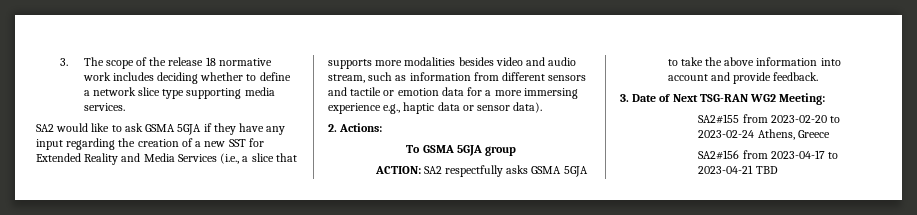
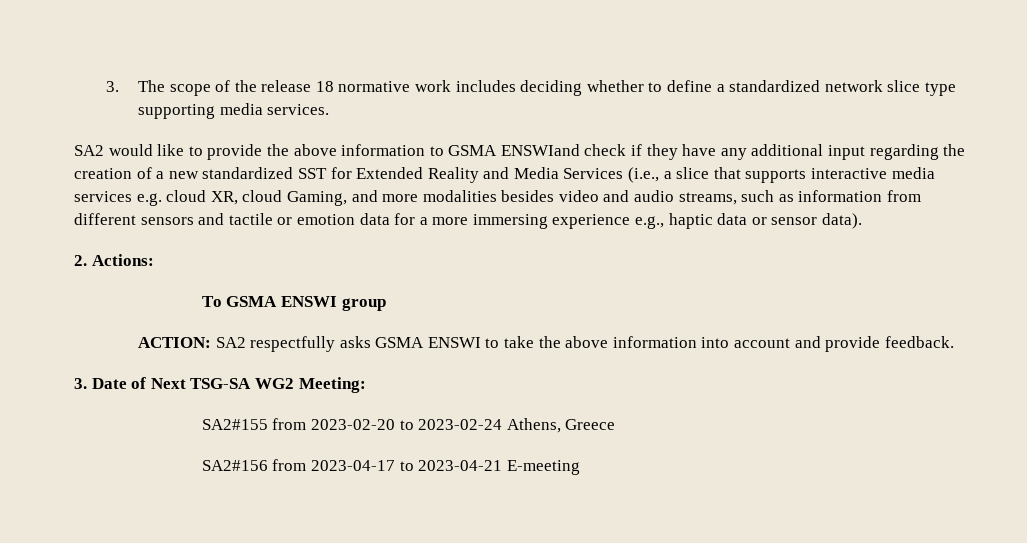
- 3. The scope of the release 18 normative work includes deciding whether to define a network slice type supporting media services.
+ 3. The scope of the release 18 normative work includes deciding whether to define a standardized network slice type supporting media services.
- SA2 would like to ask GSMA 5GJA if they have any input regarding the creation of a new SST for Extended Reality and Media Services (i.e., a slice that supports more modalities besides video and audio stream, such as information from different sensors and tactile or emotion data for a more immersing experience e.g., haptic data or sensor data).
+ SA2 would like to provide the above information to GSMA ENSWIand check if they have any additional input regarding the creation of a new standardized SST for Extended Reality and Media Services (i.e., a slice that supports interactive media services e.g. cloud XR, cloud Gaming, and more modalities besides video and audio streams, such as information from different sensors and tactile or emotion data for a more immersing experience e.g., haptic data or sensor data).
- To GSMA 5GJA group
+ To GSMA ENSWI group
- ACTION: SA2 respectfully asks GSMA 5GJA to take the above information into account and provide feedback.
+ ACTION: SA2 respectfully asks GSMA ENSWI to take the above information into account and provide feedback.
- 3. Date of Next TSG-RAN WG2 Meeting:
+ 3. Date of Next TSG-SA WG2 Meeting:
- SA2#156 from 2023-04-17 to 2023-04-21 TBD
+ SA2#156 from 2023-04-17 to 2023-04-21 E-meeting

